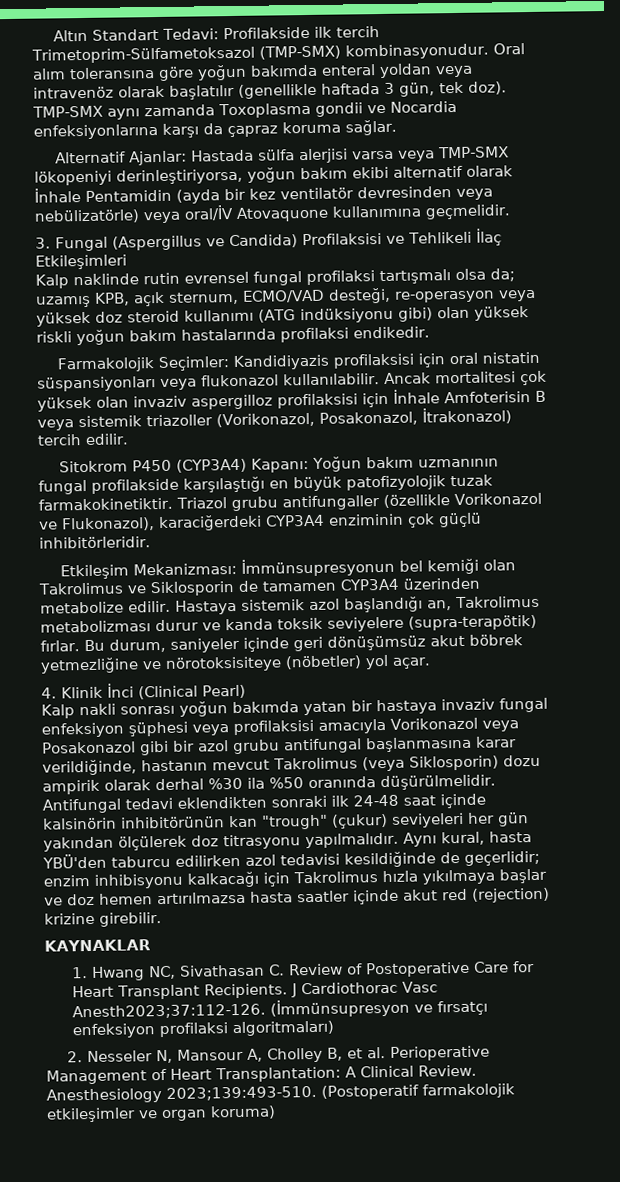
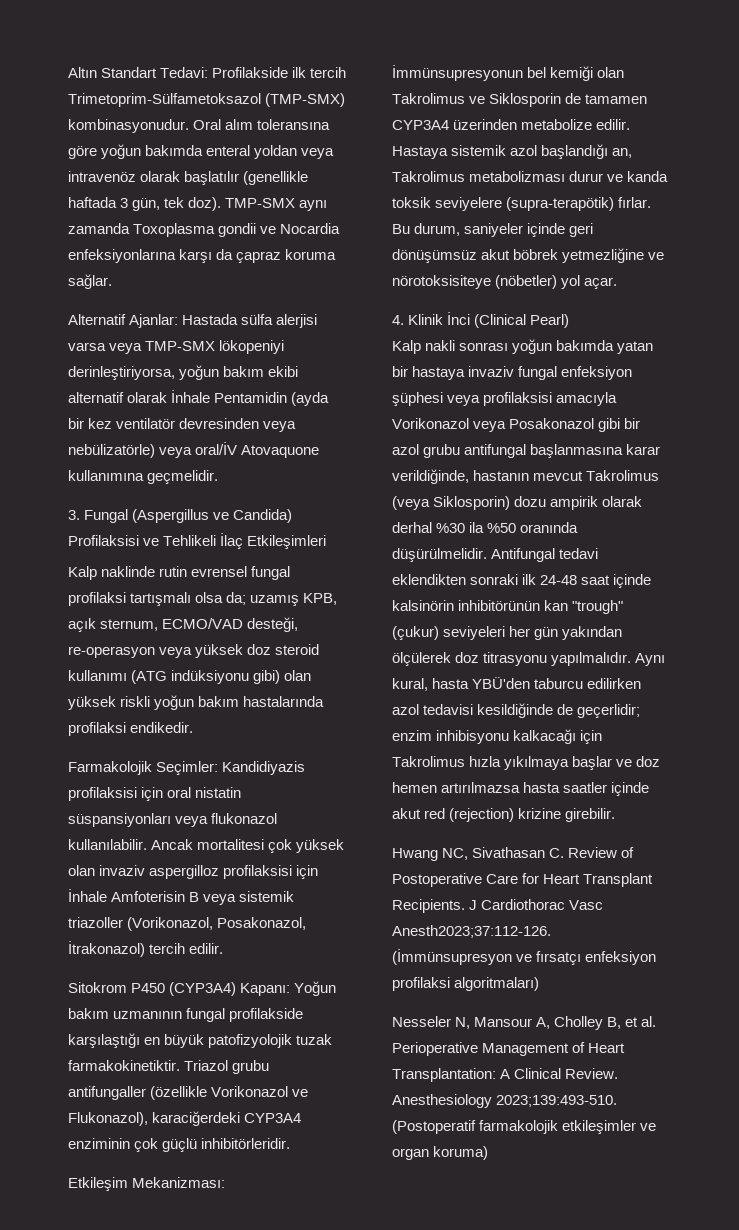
- KAYNAKLAR
- 1. Hwang NC, Sivathasan C. Review of Postoperative Care for Heart Transplant Recipients.
+ Hwang NC, Sivathasan C. Review of Postoperative Care for Heart Transplant Recipients.
- 2. Nesseler N, Mansour A, Cholley B, et al. Perioperative Management of Heart Transplantation: A Clinical Review.
+ Nesseler N, Mansour A, Cholley B, et al. Perioperative Management of Heart Transplantation: A Clinical Review.

